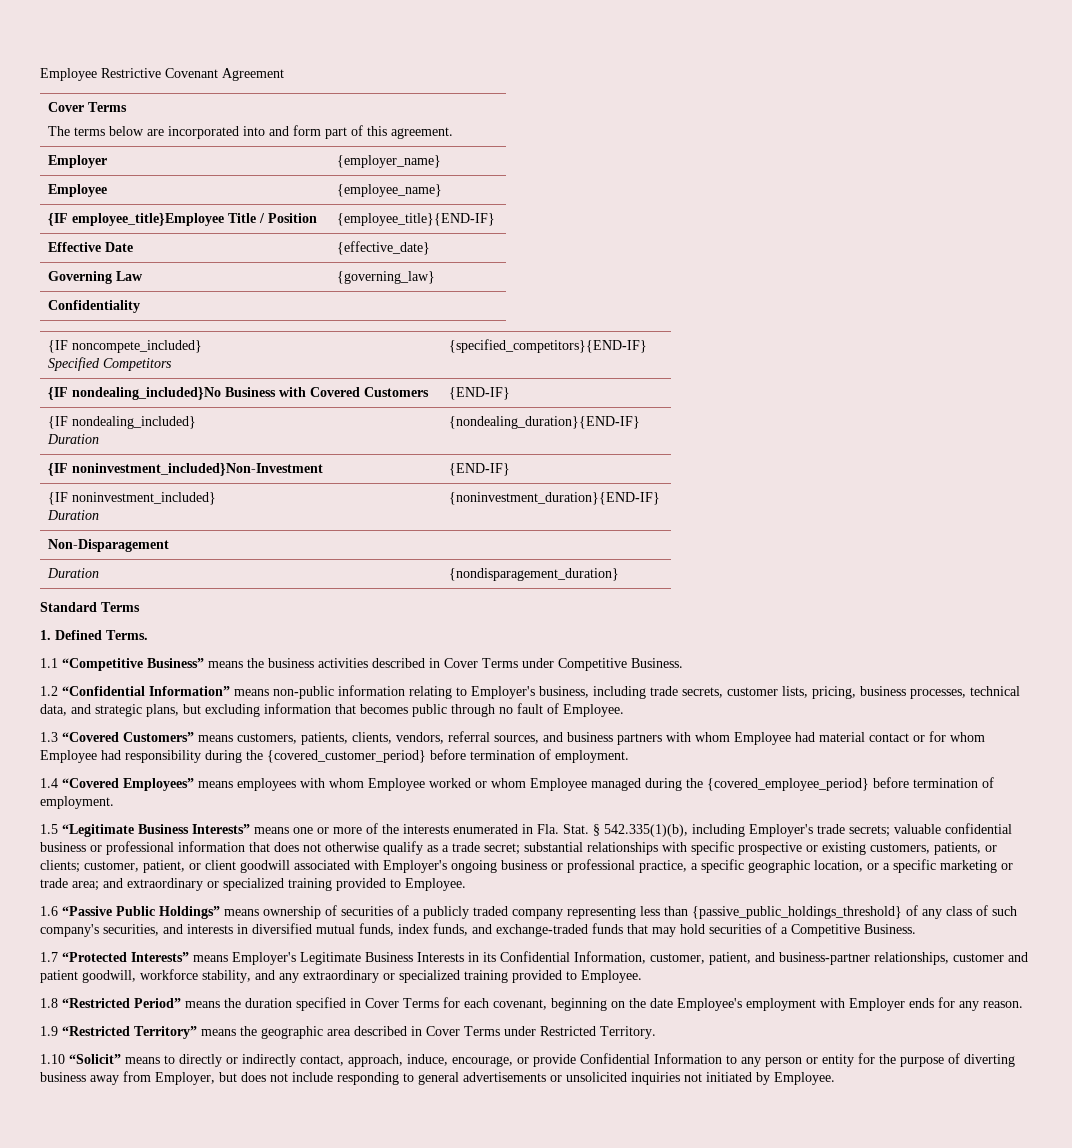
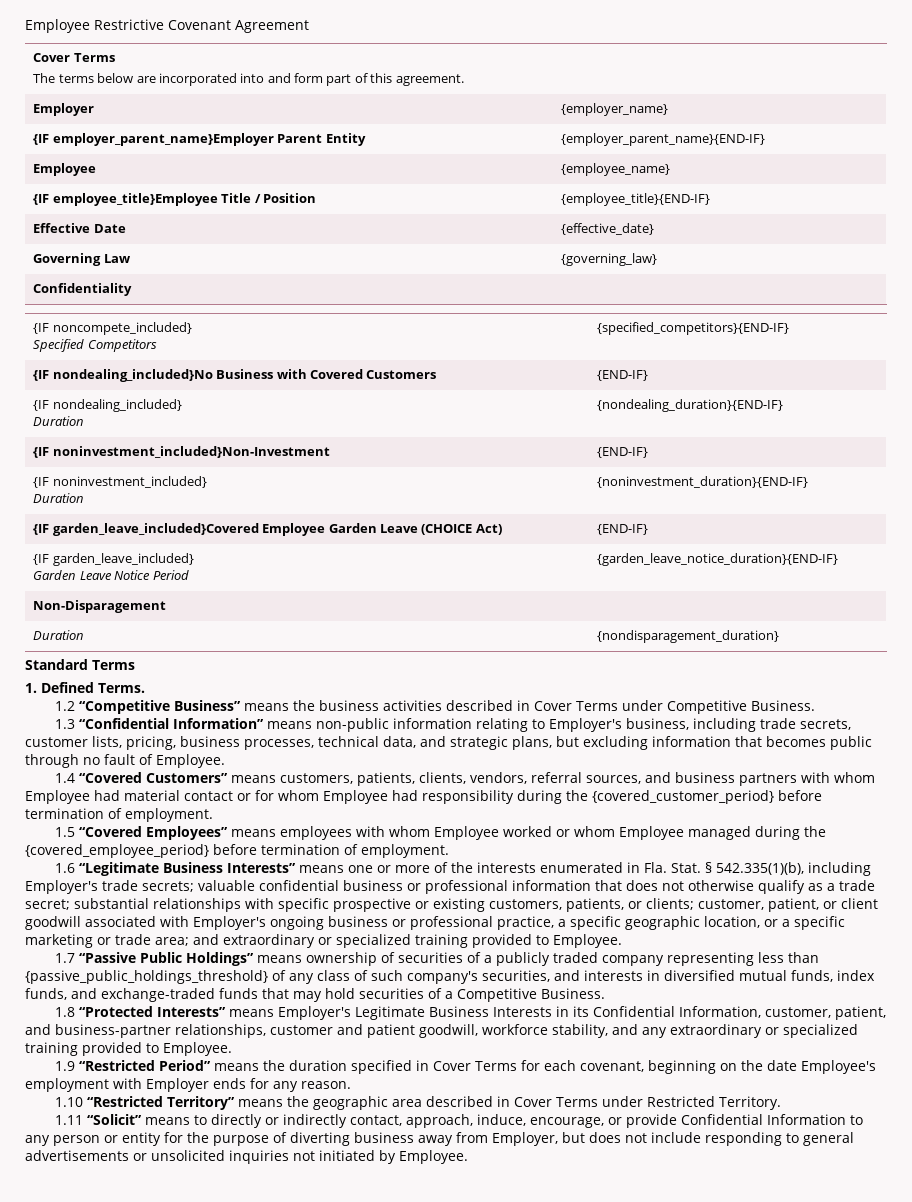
+ {IF employer_parent_name}Employer Parent Entity | {employer_parent_name}{END-IF}
+ {IF garden_leave_included}Covered Employee Garden Leave (CHOICE Act) | {END-IF}
+ {IF garden_leave_included}
+ Garden Leave Notice Period | {garden_leave_notice_duration}{END-IF}
- 1.1 “Competitive Business” means the business activities described in Cover Terms under Competitive Business.
+ 1.2 “Competitive Business” means the business activities described in Cover Terms under Competitive Business.
- 1.2 “Confidential Information” means non-public information relating to Employer's business, including trade secrets, customer lists, pricing, business processes, technical data, and strategic plans, but excluding information that becomes public through no fault of Employee.
+ 1.3 “Confidential Information” means non-public information relating to Employer's business, including trade secrets, customer lists, pricing, business processes, technical data, and strategic plans, but excluding information that becomes public through no fault of Employee.
- 1.3 “Covered Customers” means customers, patients, clients, vendors, referral sources, and business partners with whom Employee had material contact or for whom Employee had responsibility during the {covered_customer_period} before termination of employment.
+ 1.4 “Covered Customers” means customers, patients, clients, vendors, referral sources, and business partners with whom Employee had material contact or for whom Employee had responsibility during the {covered_customer_period} before termination of employment.
- 1.4 “Covered Employees” means employees with whom Employee worked or whom Employee managed during the {covered_employee_period} before termination of employment.
+ 1.5 “Covered Employees” means employees with whom Employee worked or whom Employee managed during the {covered_employee_period} before termination of employment.
- 1.5 “Legitimate Business Interests” means one or more of the interests enumerated in Fla. Stat.
+ 1.6 “Legitimate Business Interests” means one or more of the interests enumerated in Fla. Stat.
- 1.6 “Passive Public Holdings” means ownership of securities of a publicly traded company representing less than {passive_public_holdings_threshold} of any class of such company's securities, and interests in diversified mutual funds, index funds, and exchange-traded funds that may hold securities of a Competitive Business.
+ 1.7 “Passive Public Holdings” means ownership of securities of a publicly traded company representing less than {passive_public_holdings_threshold} of any class of such company's securities, and interests in diversified mutual funds, index funds, and exchange-traded funds that may hold securities of a Competitive Business.
- 1.7 “Protected Interests” means Employer's Legitimate Business Interests in its Confidential Information, customer, patient, and business-partner relationships, customer and patient goodwill, workforce stability, and any extraordinary or specialized training provided to Employee.
+ 1.8 “Protected Interests” means Employer's Legitimate Business Interests in its Confidential Information, customer, patient, and business-partner relationships, customer and patient goodwill, workforce stability, and any extraordinary or specialized training provided to Employee.
- 1.8 “Restricted Period” means the duration specified in Cover Terms for each covenant, beginning on the date Employee's employment with Employer ends for any reason.
+ 1.9 “Restricted Period” means the duration specified in Cover Terms for each covenant, beginning on the date Employee's employment with Employer ends for any reason.
- 1.9 “Restricted Territory” means the geographic area described in Cover Terms under Restricted Territory.
+ 1.10 “Restricted Territory” means the geographic area described in Cover Terms under Restricted Territory.
- 1.10 “Solicit” means to directly or indirectly contact, approach, induce, encourage, or provide Confidential Information to any person or entity for the purpose of diverting business away from Employer, but does not include responding to general advertisements or unsolicited inquiries not initiated by Employee.
+ 1.11 “Solicit” means to directly or indirectly contact, approach, induce, encourage, or provide Confidential Information to any person or entity for the purpose of diverting business away from Employer, but does not include responding to general advertisements or unsolicited inquiries not initiated by Employee.

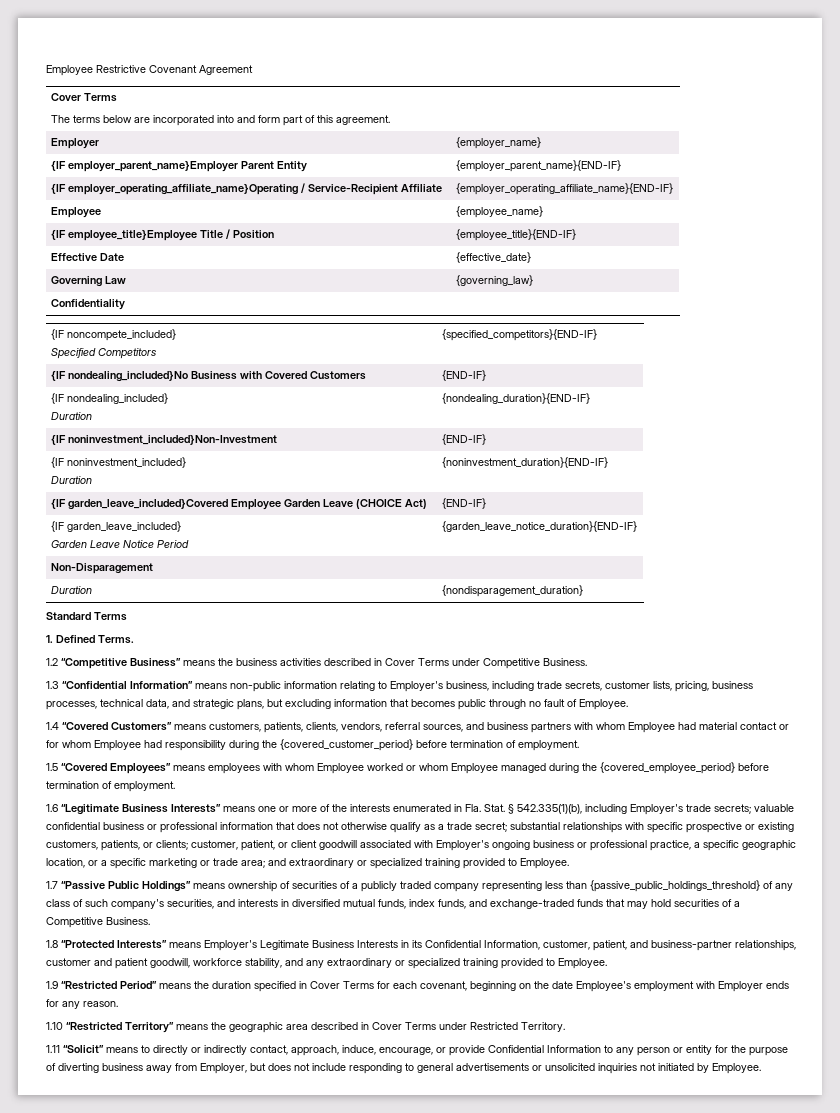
+ {IF employer_operating_affiliate_name}Operating / Service-Recipient Affiliate | {employer_operating_affiliate_name}{END-IF}

